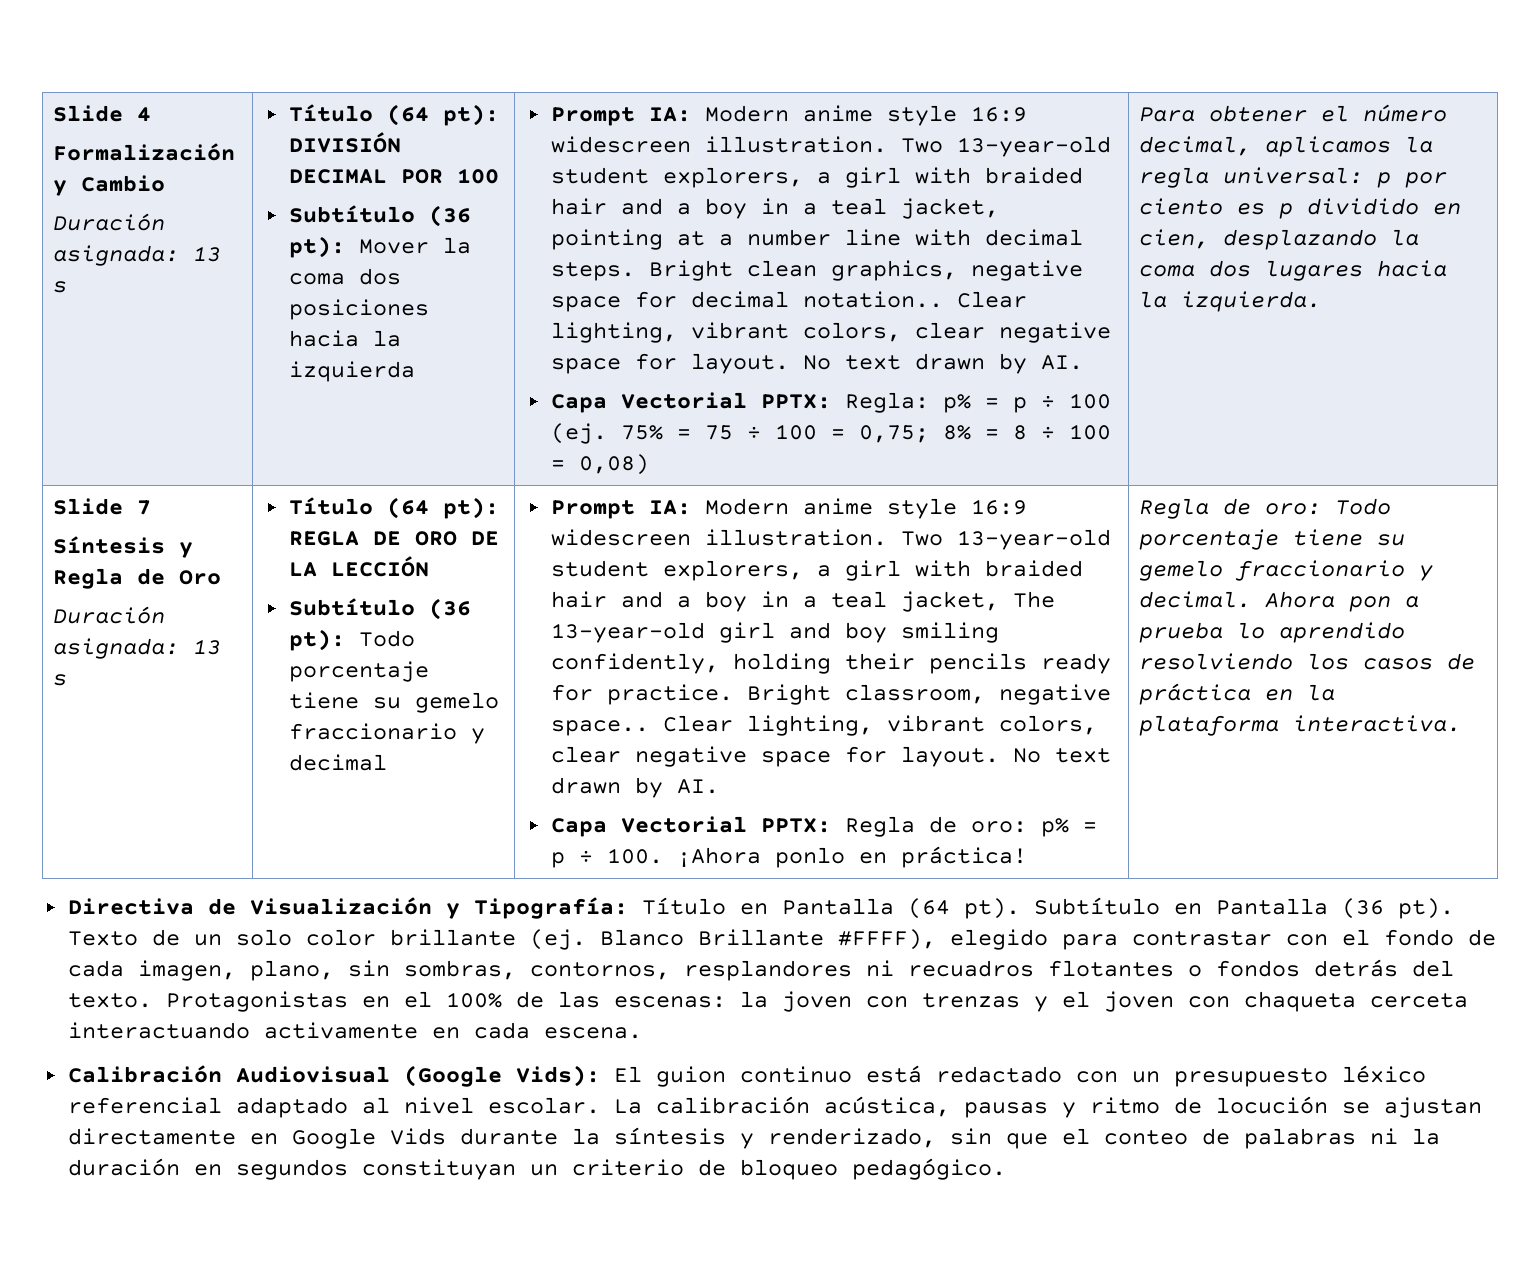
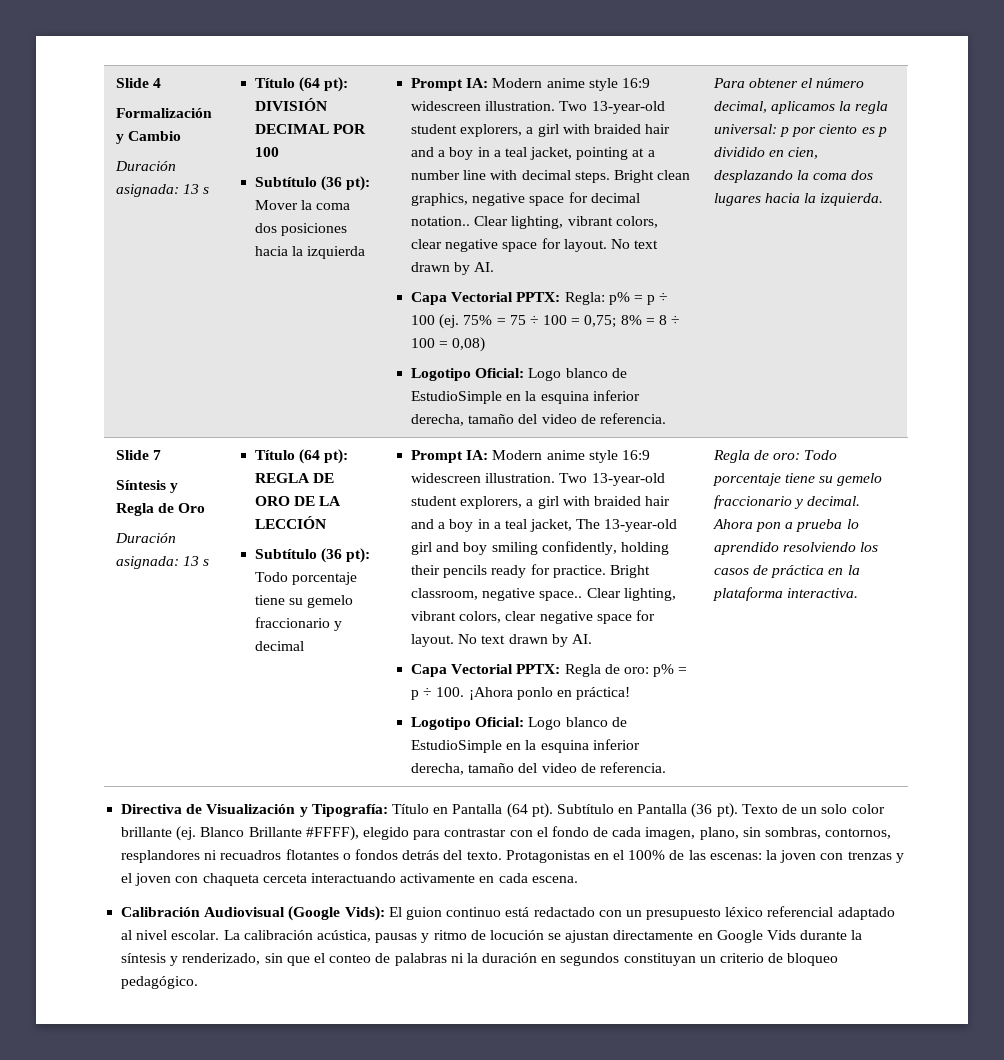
  75% = 75 ÷ 100 = 0,75; 8% = 8 ÷ 100 = 0,08)
+ Logotipo Oficial: Logo blanco de EstudioSimple en la esquina inferior derecha, tamaño del video de referencia.
  Capa Vectorial PPTX: Regla de oro: p% = p ÷ 100. ¡Ahora ponlo en práctica!
+ Logotipo Oficial: Logo blanco de EstudioSimple en la esquina inferior derecha, tamaño del video de referencia.

